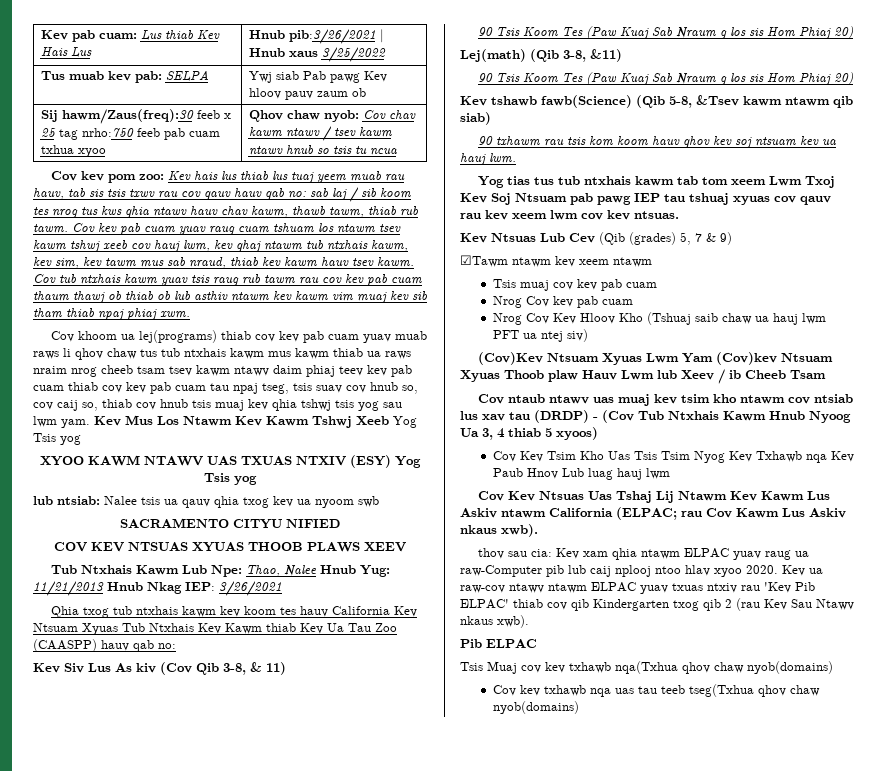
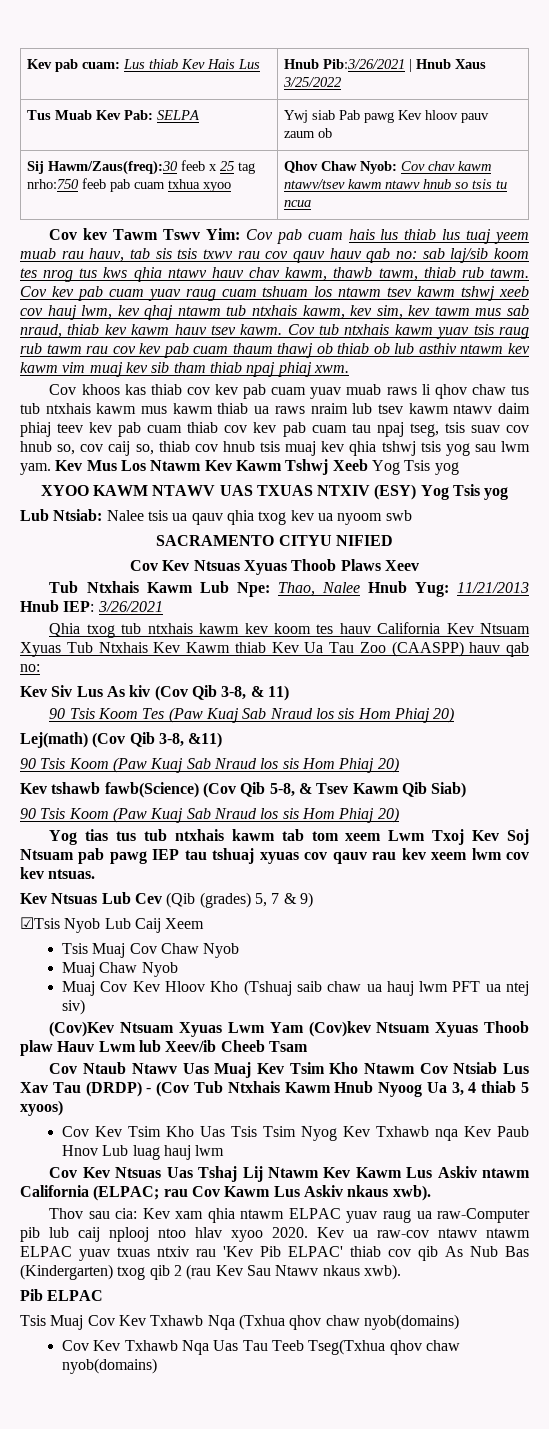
- Kev pab cuam: Lus thiab Kev Hais Lus | Hnub pib:3/26/2021 | Hnub xaus 3/25/2022
+ Kev pab cuam: Lus thiab Kev Hais Lus | Hnub Pib:3/26/2021 | Hnub Xaus 3/25/2022
- Tus muab kev pab: SELPA | Ywj siab Pab pawg Kev hloov pauv zaum ob
+ Tus Muab Kev Pab: SELPA | Ywj siab Pab pawg Kev hloov pauv zaum ob
- Sij hawm/Zaus(freq):30 feeb x 25 tag nrho:750 feeb pab cuam txhua xyoo | Qhov chaw nyob: Cov chav kawm ntawv / tsev kawm ntawv hnub so tsis tu ncua
+ Sij Hawm/Zaus(freq):30 feeb x 25 tag nrho:750 feeb pab cuam txhua xyoo | Qhov Chaw Nyob: Cov chav kawm ntawv/tsev kawm ntawv hnub so tsis tu ncua
- Cov kev pom zoo: Kev hais lus thiab lus tuaj yeem muab rau hauv, tab sis tsis txwv rau cov qauv hauv qab no: sab laj / sib koom tes nrog tus kws qhia ntawv hauv chav kawm, thawb tawm, thiab rub tawm.
+ Cov kev Tawm Tswv Yim: Cov pab cuam hais lus thiab lus tuaj yeem muab rau hauv, tab sis tsis txwv rau cov qauv hauv qab no: sab laj/sib koom tes nrog tus kws qhia ntawv hauv chav kawm, thawb tawm, thiab rub tawm.
- Cov khoom ua lej(programs) thiab cov kev pab cuam yuav muab raws li qhov chaw tus tub ntxhais kawm mus kawm thiab ua raws nraim nrog cheeb tsam tsev kawm ntawv daim phiaj teev kev pab cuam thiab cov kev pab cuam tau npaj tseg, tsis suav cov hnub so, cov caij so, thiab cov hnub tsis muaj kev qhia tshwj tsis yog sau lwm yam.
+ Cov khoos kas thiab cov kev pab cuam yuav muab raws li qhov chaw tus tub ntxhais kawm mus kawm thiab ua raws nraim lub tsev kawm ntawv daim phiaj teev kev pab cuam thiab cov kev pab cuam tau npaj tseg, tsis suav cov hnub so, cov caij so, thiab cov hnub tsis muaj kev qhia tshwj tsis yog sau lwm yam.
- lub ntsiab: Nalee tsis ua qauv qhia txog kev ua nyoom swb
+ Lub Ntsiab: Nalee tsis ua qauv qhia txog kev ua nyoom swb
- COV KEV NTSUAS XYUAS THOOB PLAWS XEEV
+ Cov Kev Ntsuas Xyuas Thoob Plaws Xeev
- Tub Ntxhais Kawm Lub Npe: Thao, Nalee Hnub Yug: 11/21/2013 Hnub Nkag IEP: 3/26/2021
+ Tub Ntxhais Kawm Lub Npe: Thao, Nalee Hnub Yug: 11/21/2013 Hnub IEP: 3/26/2021
  Kev Siv Lus As kiv (Cov Qib 3-8, & 11)
- 90 Tsis Koom Tes (Paw Kuaj Sab Nraum g los sis Hom Phiaj 20)
+ 90 Tsis Koom Tes (Paw Kuaj Sab Nraud los sis Hom Phiaj 20)
- Lej(math) (Qib 3-8, &11)
- 90 Tsis Koom Tes (Paw Kuaj Sab Nraum g los sis Hom Phiaj 20)
+ Lej(math) (Cov Qib 3-8, &11)
+ 90 Tsis Koom (Paw Kuaj Sab Nraud los sis Hom Phiaj 20)
- Kev tshawb fawb(Science) (Qib 5-8, &Tsev kawm ntawm qib siab)
- 90 txhawm rau tsis kom koom hauv qhov kev soj ntsuam kev ua hauj lwm.
+ Kev tshawb fawb(Science) (Cov Qib 5-8, & Tsev Kawm Qib Siab)
+ 90 Tsis Koom (Paw Kuaj Sab Nraud los sis Hom Phiaj 20)
- ☑Tawm ntawm kev xeem ntawm
- Tsis muaj cov kev pab cuam
- Nrog Cov kev pab cuam
- Nrog Cov Kev Hloov Kho (Tshuaj saib chaw ua hauj lwm PFT ua ntej siv)
+ ☑Tsis Nyob Lub Caij Xeem
+ Tsis Muaj Cov Chaw Nyob
+ Muaj Chaw Nyob
+ Muaj Cov Kev Hloov Kho (Tshuaj saib chaw ua hauj lwm PFT ua ntej siv)
- (Cov)Kev Ntsuam Xyuas Lwm Yam (Cov)kev Ntsuam Xyuas Thoob plaw Hauv Lwm lub Xeev / ib Cheeb Tsam
+ (Cov)Kev Ntsuam Xyuas Lwm Yam (Cov)kev Ntsuam Xyuas Thoob plaw Hauv Lwm lub Xeev/ib Cheeb Tsam
- Cov ntaub ntawv uas muaj kev tsim kho ntawm cov ntsiab lus xav tau (DRDP) - (Cov Tub Ntxhais Kawm Hnub Nyoog Ua 3, 4 thiab 5 xyoos)
+ Cov Ntaub Ntawv Uas Muaj Kev Tsim Kho Ntawm Cov Ntsiab Lus Xav Tau (DRDP) - (Cov Tub Ntxhais Kawm Hnub Nyoog Ua 3, 4 thiab 5 xyoos)
- thov sau cia: Kev xam qhia ntawm ELPAC yuav raug ua raw-Computer pib lub caij nplooj ntoo hlav xyoo 2020.
+ Thov sau cia: Kev xam qhia ntawm ELPAC yuav raug ua raw-Computer pib lub caij nplooj ntoo hlav xyoo 2020.
- Kev ua raw-cov ntawv ntawm ELPAC yuav txuas ntxiv rau 'Kev Pib ELPAC' thiab cov qib Kindergarten txog qib 2 (rau Kev Sau Ntawv nkaus xwb).
+ Kev ua raw-cov ntawv ntawm ELPAC yuav txuas ntxiv rau 'Kev Pib ELPAC' thiab cov qib As Nub Bas (Kindergarten) txog qib 2 (rau Kev Sau Ntawv nkaus xwb).
- Tsis Muaj cov kev txhawb nqa(Txhua qhov chaw nyob(domains)
+ Tsis Muaj Cov Kev Txhawb Nqa (Txhua qhov chaw nyob(domains)
- Cov kev txhawb nqa uas tau teeb tseg(Txhua qhov chaw nyob(domains)
+ Cov Kev Txhawb Nqa Uas Tau Teeb Tseg(Txhua qhov chaw nyob(domains)

